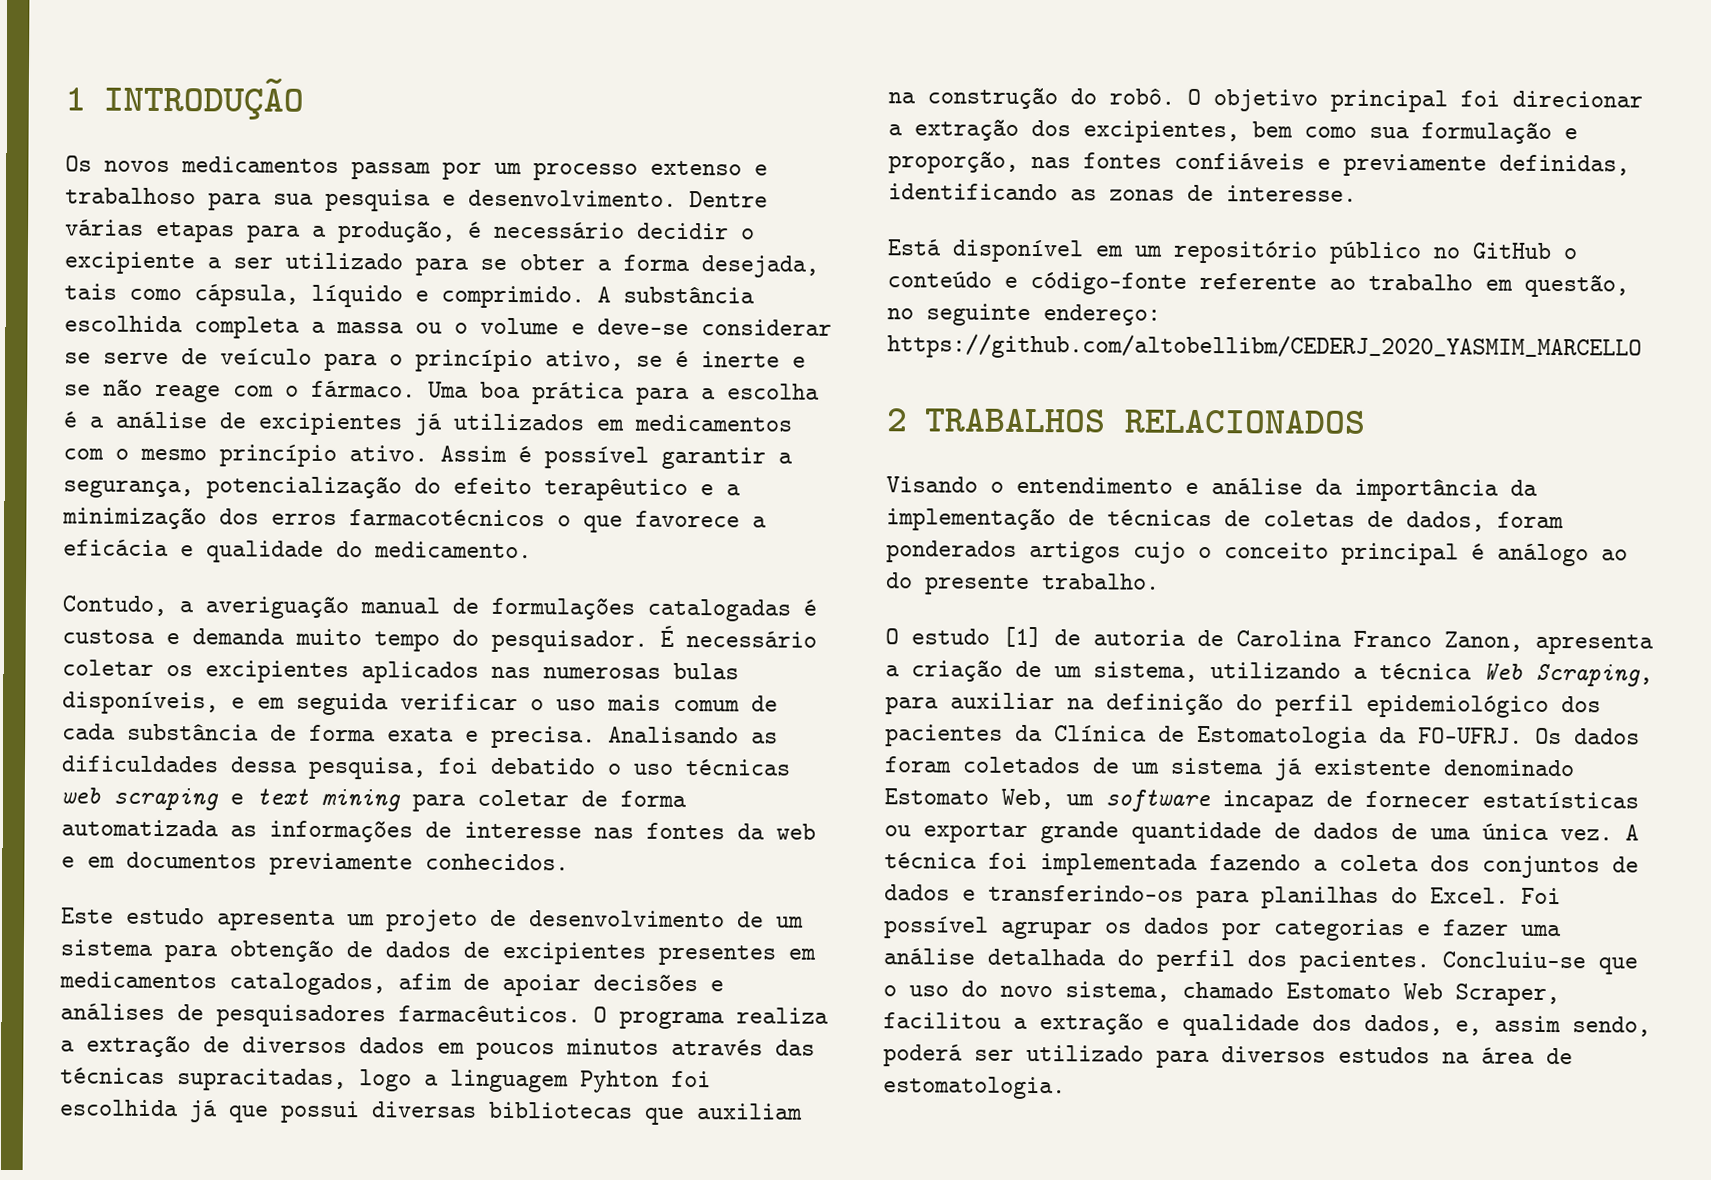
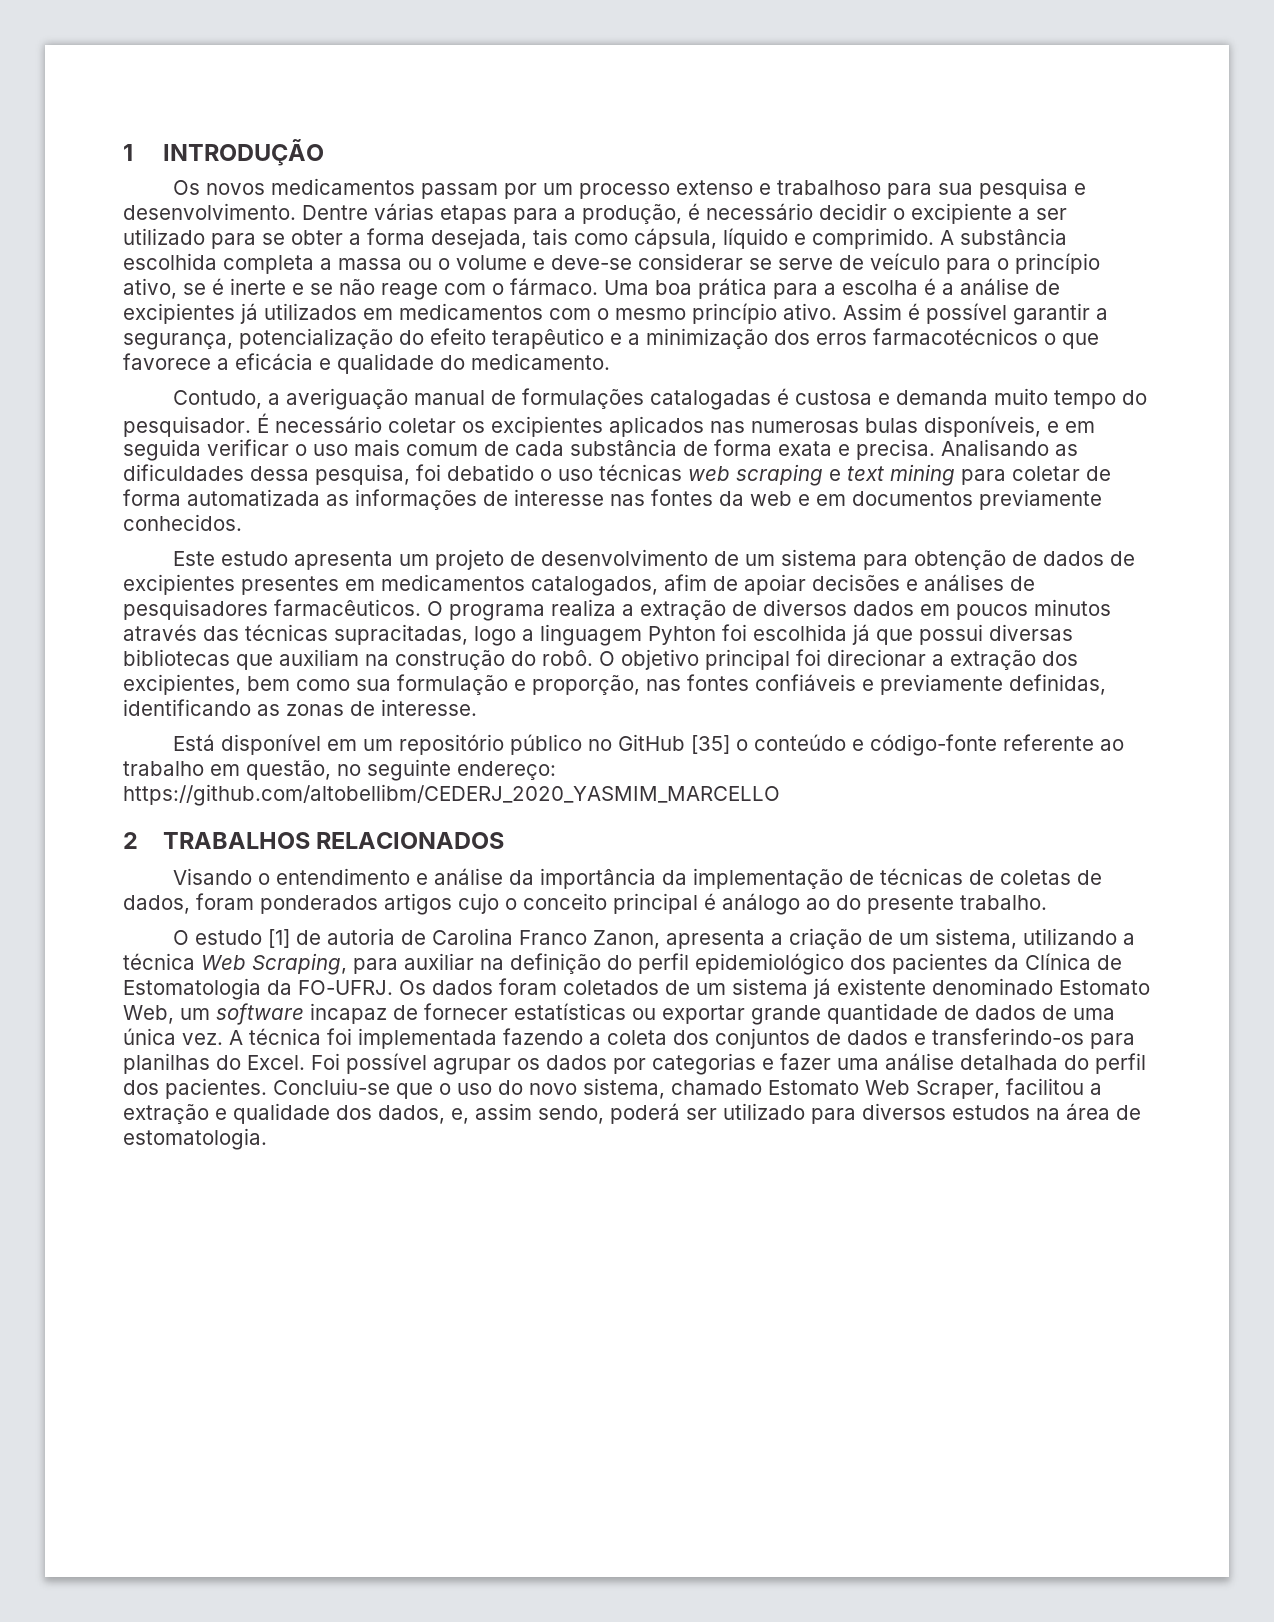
- Está disponível em um repositório público no GitHub o conteúdo e código-fonte referente ao trabalho em questão, no seguinte endereço: https://github.com/altobellibm/CEDERJ_2020_YASMIM_MARCELLO
+ Está disponível em um repositório público no GitHub [35] o conteúdo e código-fonte referente ao trabalho em questão, no seguinte endereço: https://github.com/altobellibm/CEDERJ_2020_YASMIM_MARCELLO

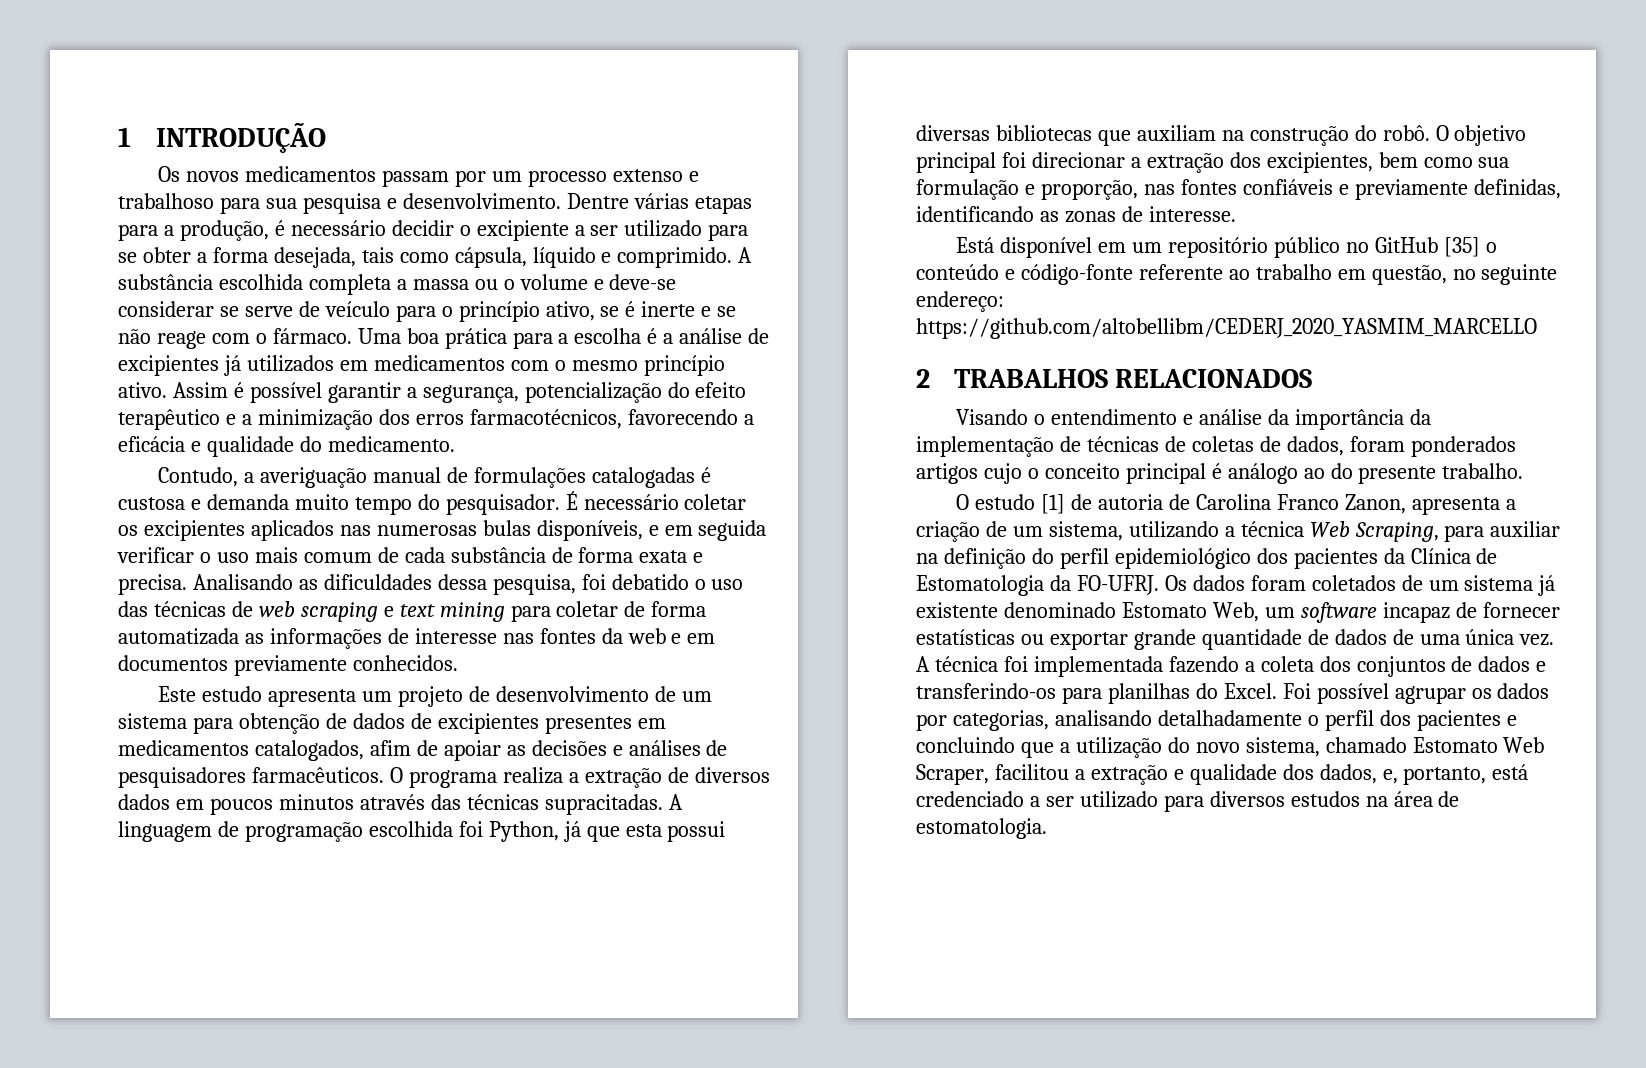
- Assim é possível garantir a segurança, potencialização do efeito terapêutico e a minimização dos erros farmacotécnicos o que favorece a eficácia e qualidade do medicamento.
+ Assim é possível garantir a segurança, potencialização do efeito terapêutico e a minimização dos erros farmacotécnicos, favorecendo a eficácia e qualidade do medicamento.
- Analisando as dificuldades dessa pesquisa, foi debatido o uso técnicas web scraping e text mining para coletar de forma automatizada as informações de interesse nas fontes da web e em documentos previamente conhecidos.
+ Analisando as dificuldades dessa pesquisa, foi debatido o uso das técnicas de web scraping e text mining para coletar de forma automatizada as informações de interesse nas fontes da web e em documentos previamente conhecidos.
- Este estudo apresenta um projeto de desenvolvimento de um sistema para obtenção de dados de excipientes presentes em medicamentos catalogados, afim de apoiar decisões e análises de pesquisadores farmacêuticos.
+ Este estudo apresenta um projeto de desenvolvimento de um sistema para obtenção de dados de excipientes presentes em medicamentos catalogados, afim de apoiar as decisões e análises de pesquisadores farmacêuticos.
- O programa realiza a extração de diversos dados em poucos minutos através das técnicas supracitadas, logo a linguagem Pyhton foi escolhida já que possui diversas bibliotecas que auxiliam na construção do robô.
+ O programa realiza a extração de diversos dados em poucos minutos através das técnicas supracitadas. A linguagem de programação escolhida foi Python, já que esta possui diversas bibliotecas que auxiliam na construção do robô.
- Foi possível agrupar os dados por categorias e fazer uma análise detalhada do perfil dos pacientes. Concluiu-se que o uso do novo sistema, chamado Estomato Web Scraper, facilitou a extração e qualidade dos dados, e, assim sendo, poderá ser utilizado para diversos estudos na área de estomatologia.
+ Foi possível agrupar os dados por categorias, analisando detalhadamente o perfil dos pacientes e concluindo que a utilização do novo sistema, chamado Estomato Web Scraper, facilitou a extração e qualidade dos dados, e, portanto, está credenciado a ser utilizado para diversos estudos na área de estomatologia.

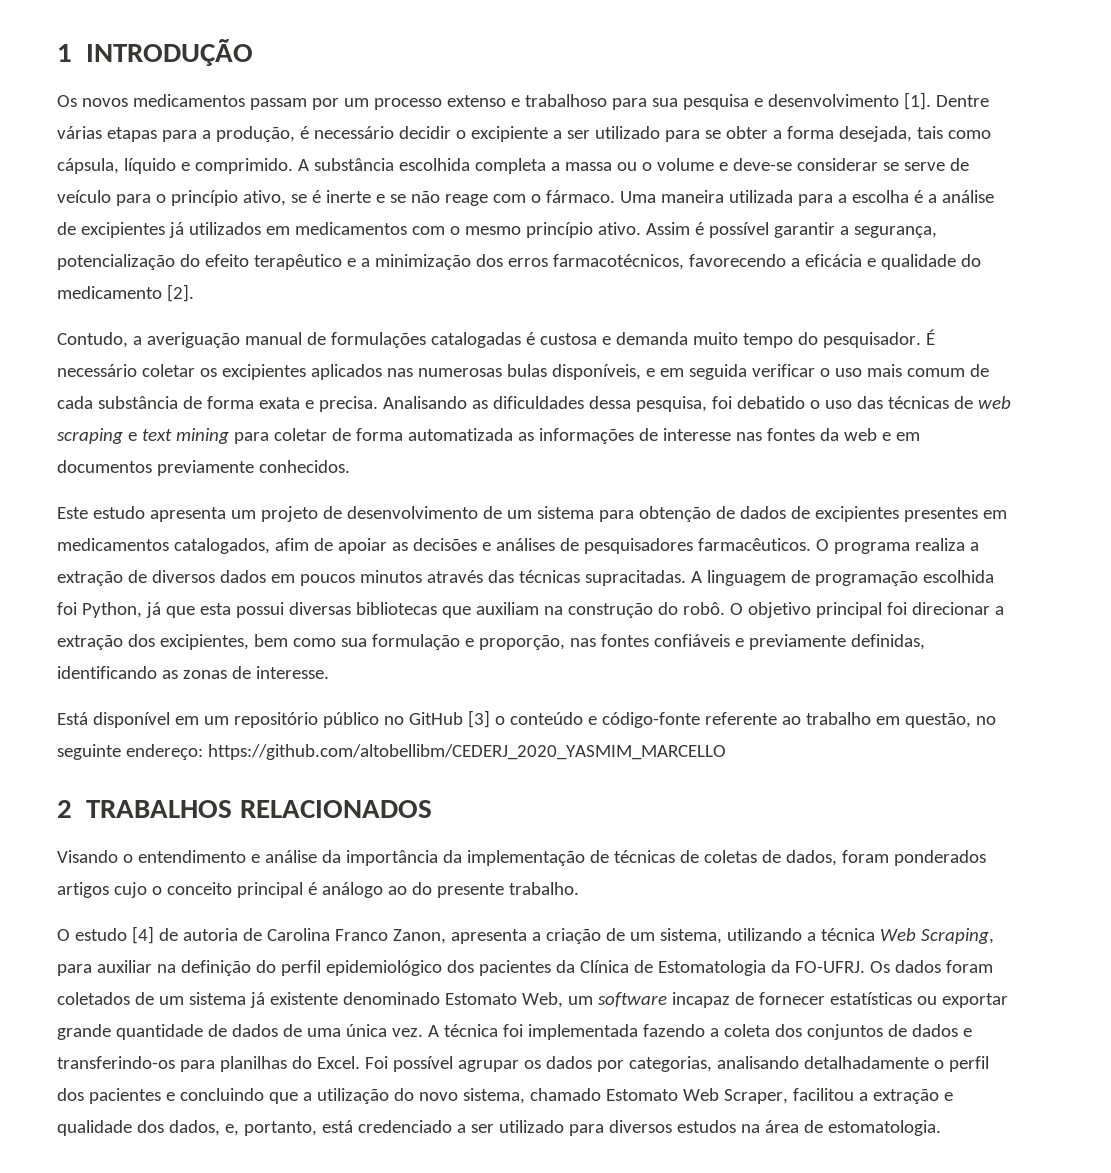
- Os novos medicamentos passam por um processo extenso e trabalhoso para sua pesquisa e desenvolvimento.
+ Os novos medicamentos passam por um processo extenso e trabalhoso para sua pesquisa e desenvolvimento [1].
- Uma boa prática para a escolha é a análise de excipientes já utilizados em medicamentos com o mesmo princípio ativo.
+ Uma maneira utilizada para a escolha é a análise de excipientes já utilizados em medicamentos com o mesmo princípio ativo.
- Assim é possível garantir a segurança, potencialização do efeito terapêutico e a minimização dos erros farmacotécnicos, favorecendo a eficácia e qualidade do medicamento.
+ Assim é possível garantir a segurança, potencialização do efeito terapêutico e a minimização dos erros farmacotécnicos, favorecendo a eficácia e qualidade do medicamento [2].
- Está disponível em um repositório público no GitHub [35] o conteúdo e código-fonte referente ao trabalho em questão, no seguinte endereço: https://github.com/altobellibm/CEDERJ_2020_YASMIM_MARCELLO
+ Está disponível em um repositório público no GitHub [3] o conteúdo e código-fonte referente ao trabalho em questão, no seguinte endereço: https://github.com/altobellibm/CEDERJ_2020_YASMIM_MARCELLO
- O estudo [1] de autoria de Carolina Franco Zanon, apresenta a criação de um sistema, utilizando a técnica Web Scraping, para auxiliar na definição do perfil epidemiológico dos pacientes da Clínica de Estomatologia da FO-UFRJ.
+ O estudo [4] de autoria de Carolina Franco Zanon, apresenta a criação de um sistema, utilizando a técnica Web Scraping, para auxiliar na definição do perfil epidemiológico dos pacientes da Clínica de Estomatologia da FO-UFRJ.

